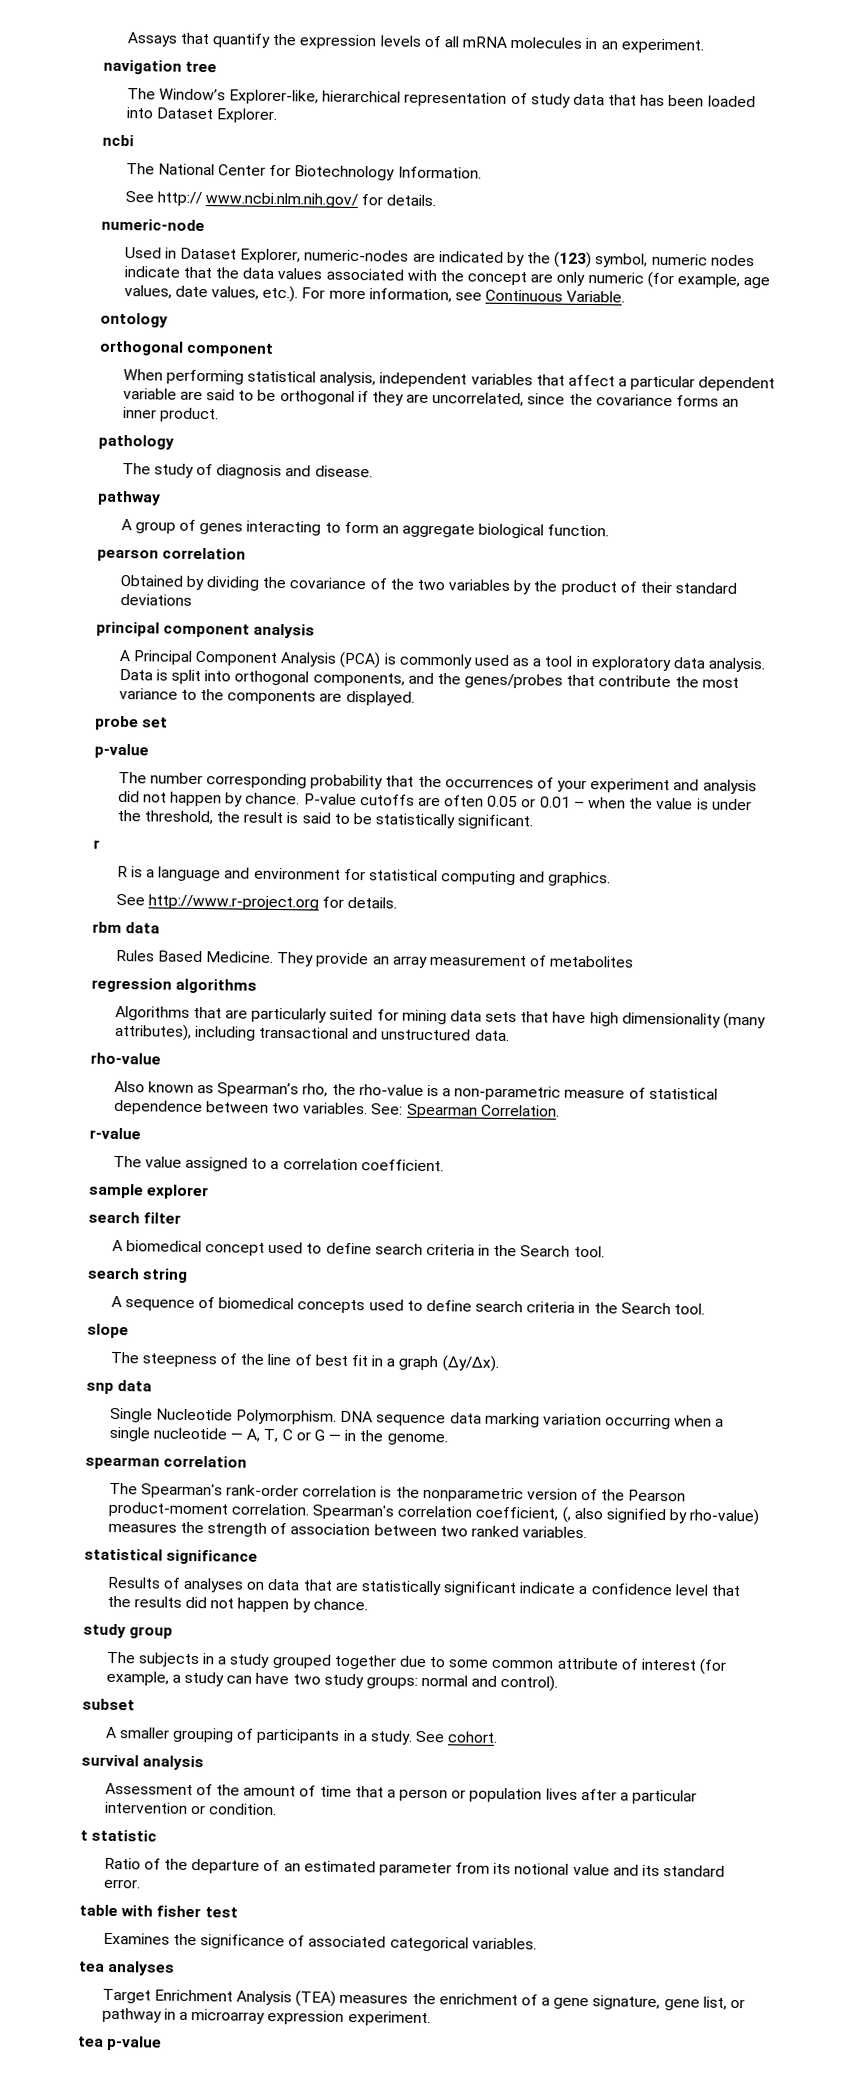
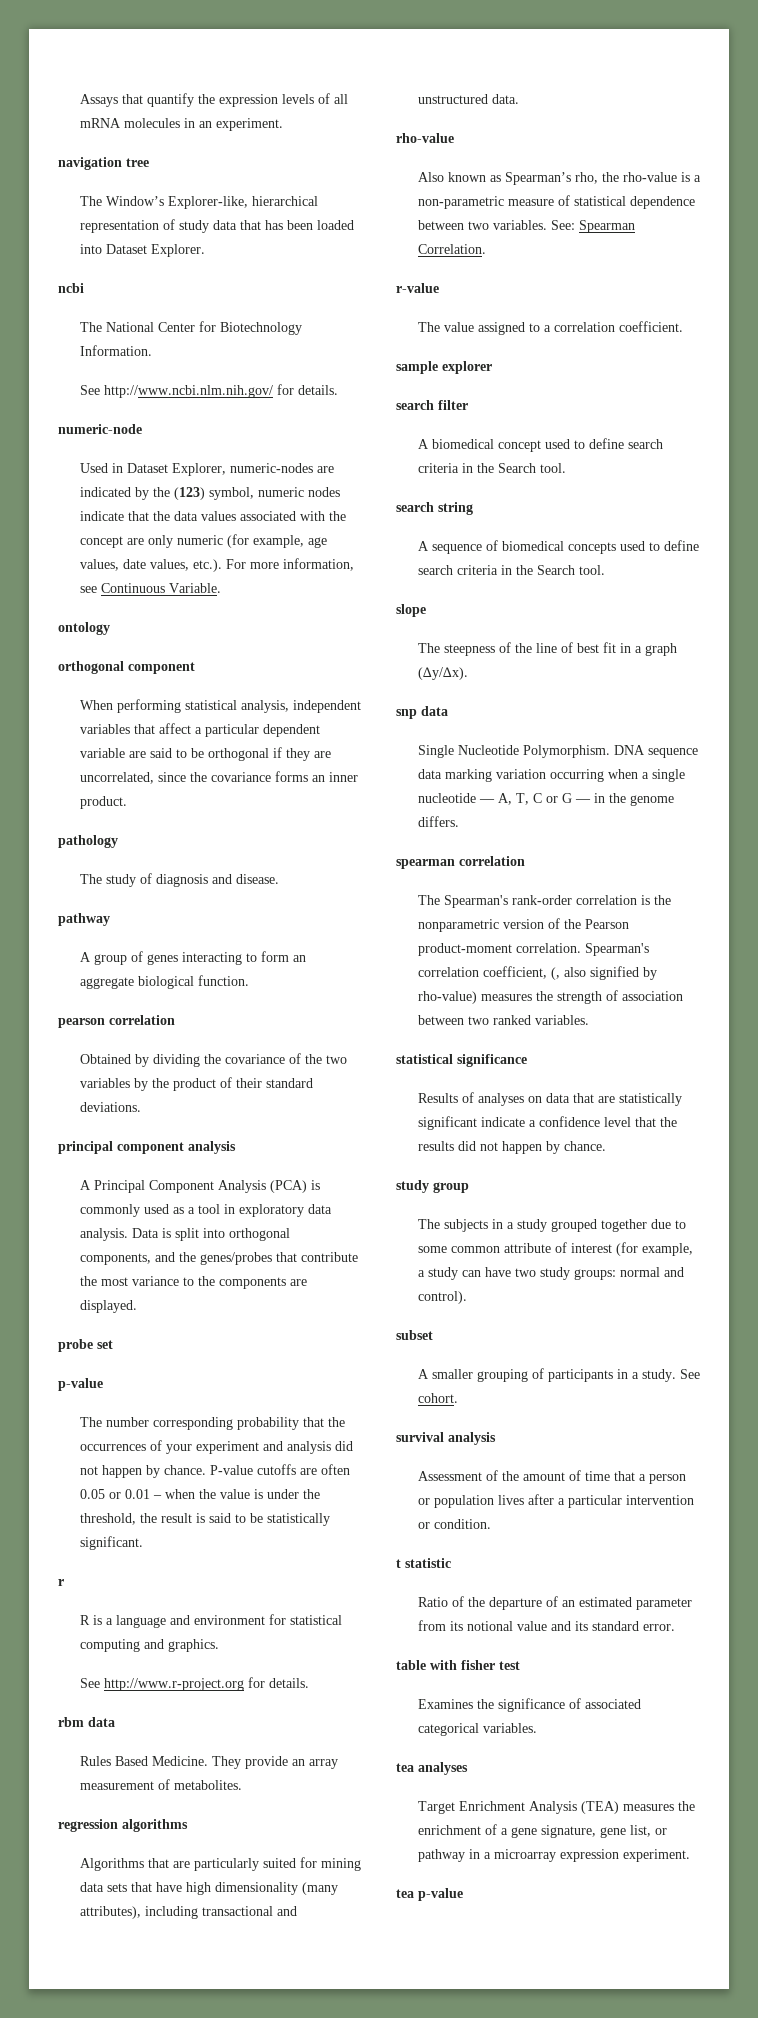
- See http:// www.ncbi.nlm.nih.gov/ for details.
+ See http://www.ncbi.nlm.nih.gov/ for details.
- Obtained by dividing the covariance of the two variables by the product of their standard deviations
+ Obtained by dividing the covariance of the two variables by the product of their standard deviations.
- They provide an array measurement of metabolites
+ They provide an array measurement of metabolites.
- DNA sequence data marking variation occurring when a single nucleotide — A, T, C or G — in the genome.
+ DNA sequence data marking variation occurring when a single nucleotide — A, T, C or G — in the genome differs.

